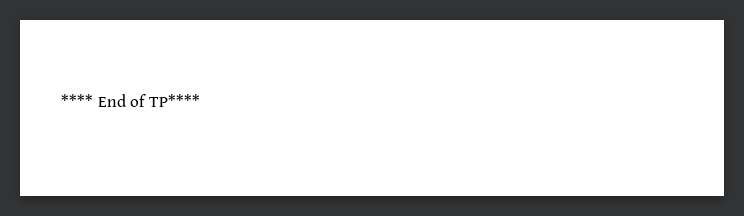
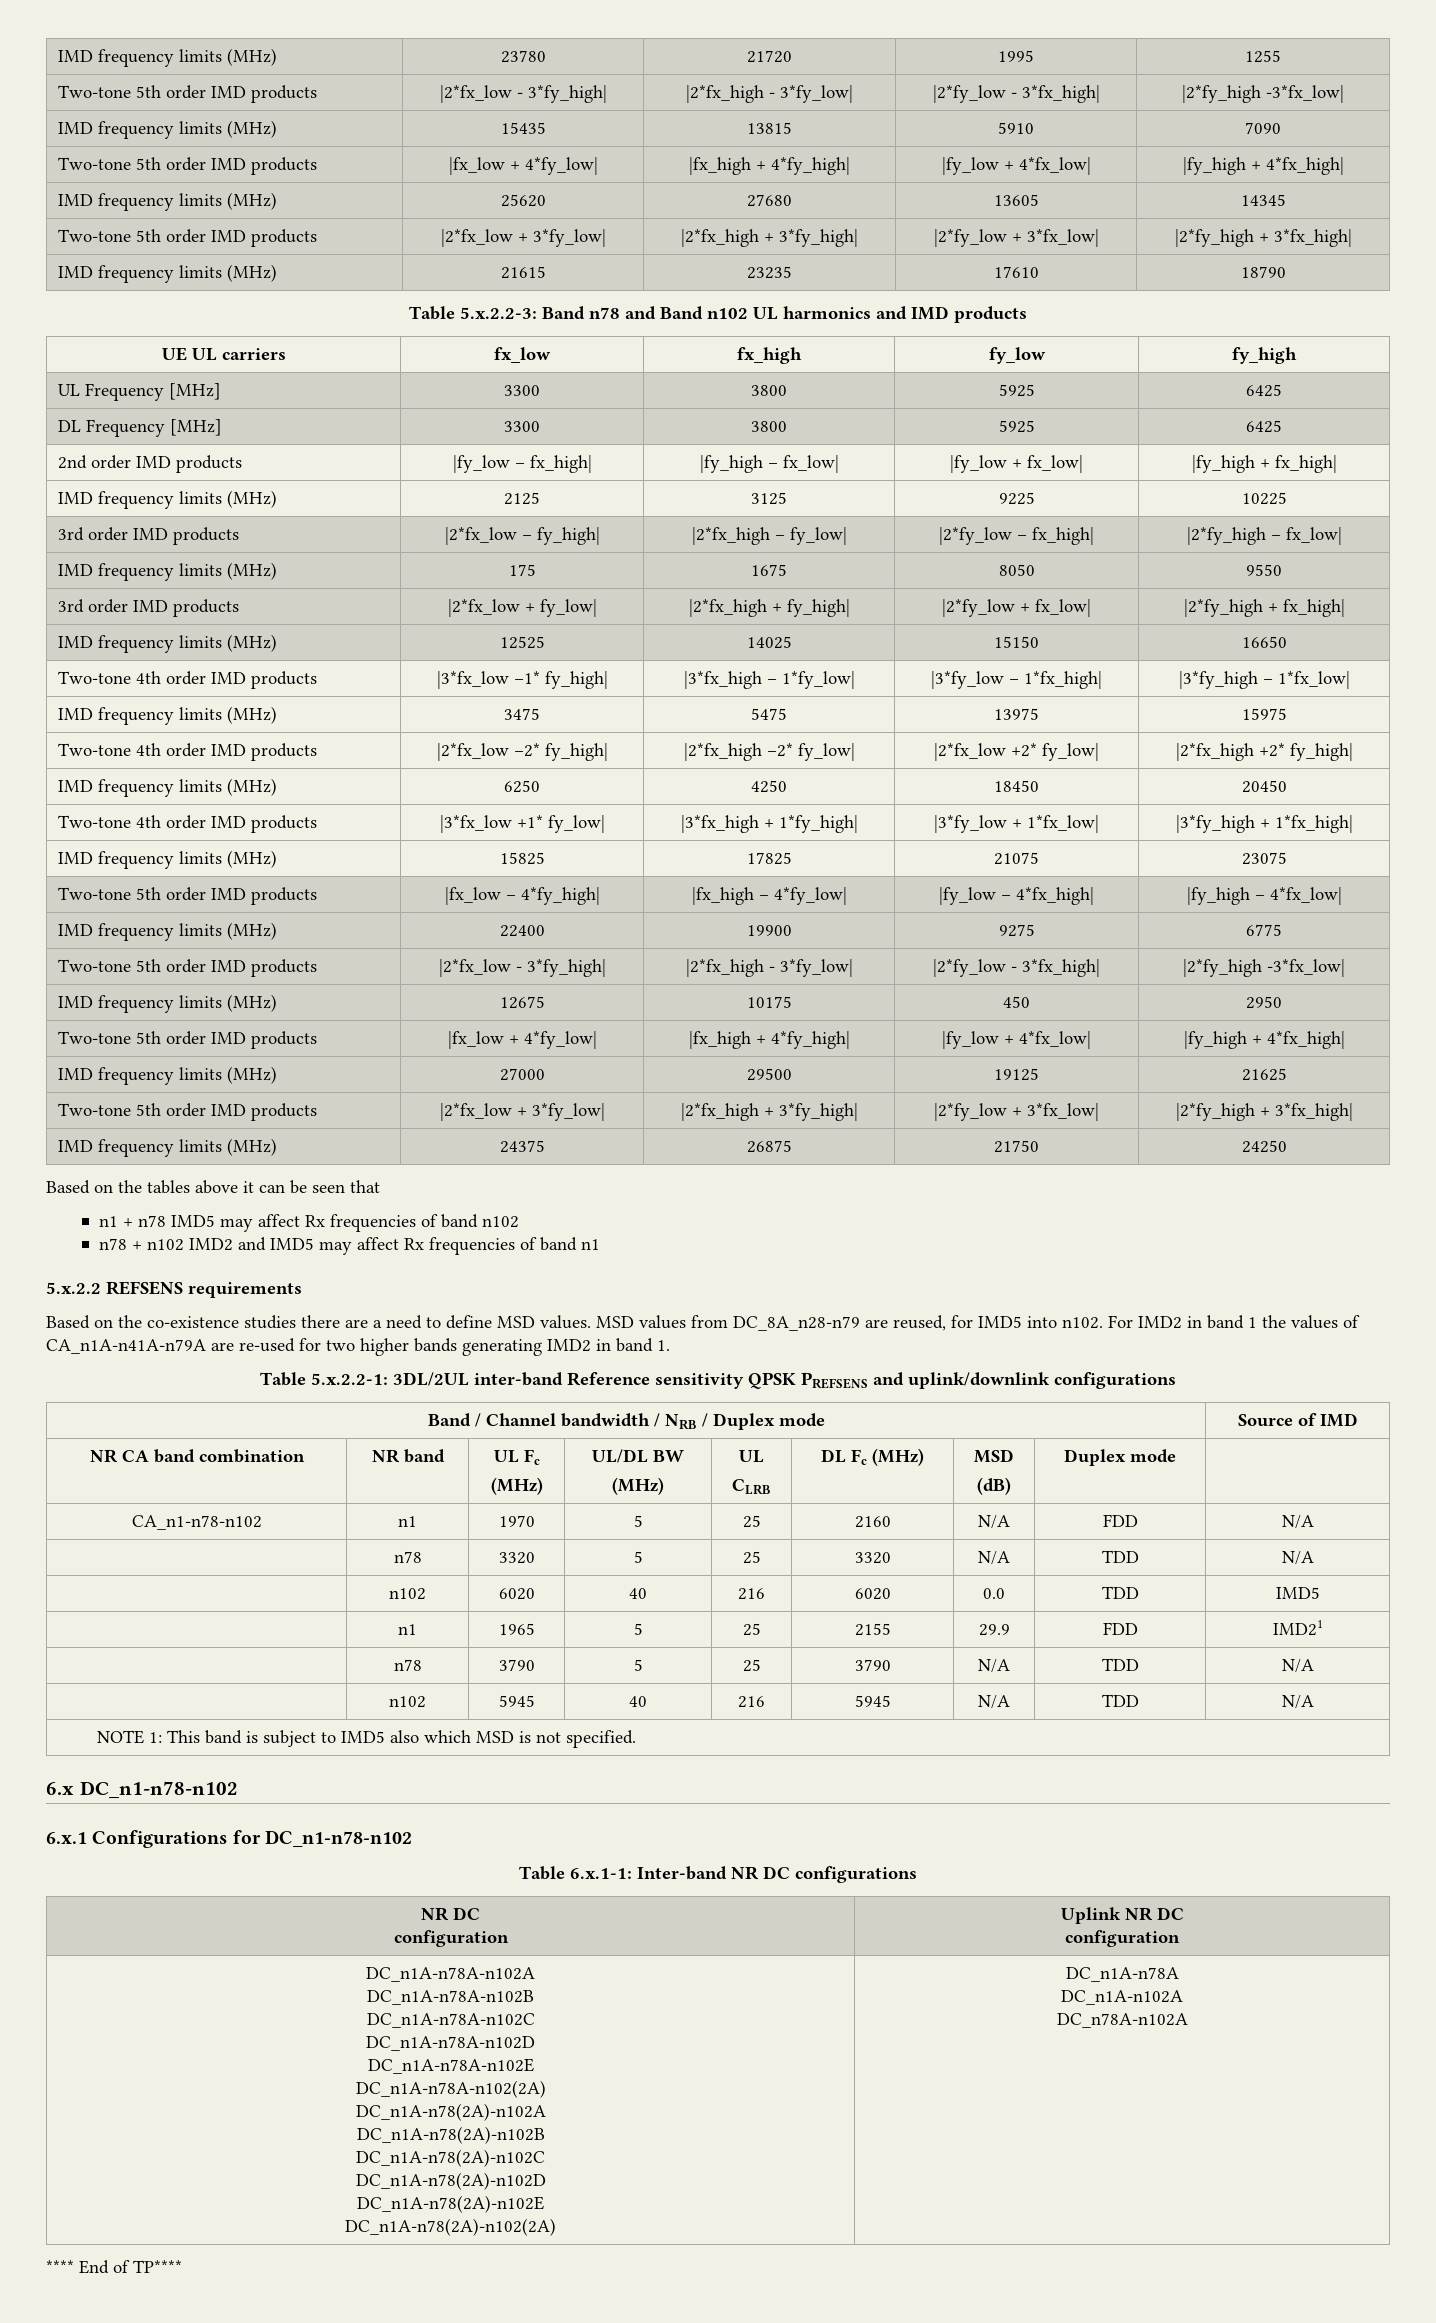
+ IMD frequency limits (MHz) | 23780 | 21720 | 1995 | 1255
+ Two-tone 5th order IMD products | |2*fx_low - 3*fy_high| | |2*fx_high - 3*fy_low| | |2*fy_low - 3*fx_high| | |2*fy_high -3*fx_low|
+ IMD frequency limits (MHz) | 15435 | 13815 | 5910 | 7090
+ Two-tone 5th order IMD products | |fx_low + 4*fy_low| | |fx_high + 4*fy_high| | |fy_low + 4*fx_low| | |fy_high + 4*fx_high|
+ IMD frequency limits (MHz) | 25620 | 27680 | 13605 | 14345
+ Two-tone 5th order IMD products | |2*fx_low + 3*fy_low| | |2*fx_high + 3*fy_high| | |2*fy_low + 3*fx_low| | |2*fy_high + 3*fx_high|
+ IMD frequency limits (MHz) | 21615 | 23235 | 17610 | 18790
+ Table 5.x.2.2-3: Band n78 and Band n102 UL harmonics and IMD products
+ UE UL carriers | fx_low | fx_high | fy_low | fy_high
+ UL Frequency [MHz] | 3300 | 3800 | 5925 | 6425
+ DL Frequency [MHz] | 3300 | 3800 | 5925 | 6425
+ 2nd order IMD products | |fy_low – fx_high| | |fy_high – fx_low| | |fy_low + fx_low| | |fy_high + fx_high|
+ IMD frequency limits (MHz) | 2125 | 3125 | 9225 | 10225
+ 3rd order IMD products | |2*fx_low – fy_high| | |2*fx_high – fy_low| | |2*fy_low – fx_high| | |2*fy_high – fx_low|
+ IMD frequency limits (MHz) | 175 | 1675 | 8050 | 9550
+ 3rd order IMD products | |2*fx_low + fy_low| | |2*fx_high + fy_high| | |2*fy_low + fx_low| | |2*fy_high + fx_high|
+ IMD frequency limits (MHz) | 12525 | 14025 | 15150 | 16650
+ Two-tone 4th order IMD products | |3*fx_low –1* fy_high| | |3*fx_high – 1*fy_low| | |3*fy_low – 1*fx_high| | |3*fy_high – 1*fx_low|
+ IMD frequency limits (MHz) | 3475 | 5475 | 13975 | 15975
+ Two-tone 4th order IMD products | |2*fx_low –2* fy_high| | |2*fx_high –2* fy_low| | |2*fx_low +2* fy_low| | |2*fx_high +2* fy_high|
+ IMD frequency limits (MHz) | 6250 | 4250 | 18450 | 20450
+ Two-tone 4th order IMD products | |3*fx_low +1* fy_low| | |3*fx_high + 1*fy_high| | |3*fy_low + 1*fx_low| | |3*fy_high + 1*fx_high|
+ IMD frequency limits (MHz) | 15825 | 17825 | 21075 | 23075
+ Two-tone 5th order IMD products | |fx_low – 4*fy_high| | |fx_high – 4*fy_low| | |fy_low – 4*fx_high| | |fy_high – 4*fx_low|
+ IMD frequency limits (MHz) | 22400 | 19900 | 9275 | 6775
+ Two-tone 5th order IMD products | |2*fx_low - 3*fy_high| | |2*fx_high - 3*fy_low| | |2*fy_low - 3*fx_high| | |2*fy_high -3*fx_low|
+ IMD frequency limits (MHz) | 12675 | 10175 | 450 | 2950
+ Two-tone 5th order IMD products | |fx_low + 4*fy_low| | |fx_high + 4*fy_high| | |fy_low + 4*fx_low| | |fy_high + 4*fx_high|
+ IMD frequency limits (MHz) | 27000 | 29500 | 19125 | 21625
+ Two-tone 5th order IMD products | |2*fx_low + 3*fy_low| | |2*fx_high + 3*fy_high| | |2*fy_low + 3*fx_low| | |2*fy_high + 3*fx_high|
+ IMD frequency limits (MHz) | 24375 | 26875 | 21750 | 24250
+ Based on the tables above it can be seen that
+ n1 + n78 IMD5 may affect Rx frequencies of band n102
+ n78 + n102 IMD2 and IMD5 may affect Rx frequencies of band n1
+ 5.x.2.2 REFSENS requirements
+ Based on the co-existence studies there are a need to define MSD values. MSD values from DC_8A_n28-n79 are reused, for IMD5 into n102. For IMD2 in band 1 the values of CA_n1A-n41A-n79A are re-used for two higher bands generating IMD2 in band 1.
+ Table 5.x.2.2-1: 3DL/2UL inter-band Reference sensitivity QPSK PREFSENS and uplink/downlink configurations
+ Band / Channel bandwidth / NRB / Duplex mode | Source of IMD
+ NR CA band combination | NR band | UL Fc
+ (MHz) | UL/DL BW
+ (MHz) | UL
+ CLRB | DL Fc (MHz) | MSD
+ (dB) | Duplex mode |
+ CA_n1-n78-n102 | n1 | 1970 | 5 | 25 | 2160 | N/A | FDD | N/A
+ | n78 | 3320 | 5 | 25 | 3320 | N/A | TDD | N/A
+ | n102 | 6020 | 40 | 216 | 6020 | 0.0 | TDD | IMD5
+ | n1 | 1965 | 5 | 25 | 2155 | 29.9 | FDD | IMD21
+ | n78 | 3790 | 5 | 25 | 3790 | N/A | TDD | N/A
+ | n102 | 5945 | 40 | 216 | 5945 | N/A | TDD | N/A
+ NOTE 1: This band is subject to IMD5 also which MSD is not specified.
+ 6.x DC_n1-n78-n102
+ 6.x.1 Configurations for DC_n1-n78-n102
+ Table 6.x.1-1: Inter-band NR DC configurations
+ NR DC
+ configuration | Uplink NR DC
+ configuration
+ DC_n1A-n78A-n102A
+ DC_n1A-n78A-n102B
+ DC_n1A-n78A-n102C
+ DC_n1A-n78A-n102D
+ DC_n1A-n78A-n102E
+ DC_n1A-n78A-n102(2A)
+ DC_n1A-n78(2A)-n102A
+ DC_n1A-n78(2A)-n102B
+ DC_n1A-n78(2A)-n102C
+ DC_n1A-n78(2A)-n102D
+ DC_n1A-n78(2A)-n102E
+ DC_n1A-n78(2A)-n102(2A) | DC_n1A-n78A
+ DC_n1A-n102A
+ DC_n78A-n102A

